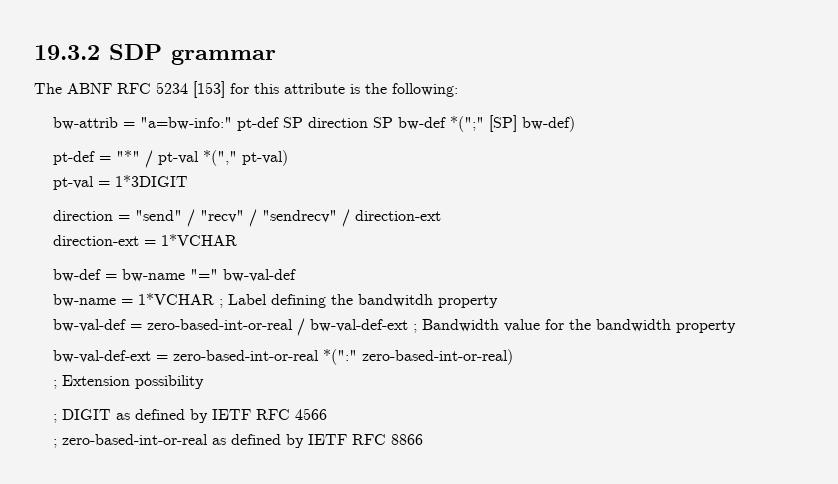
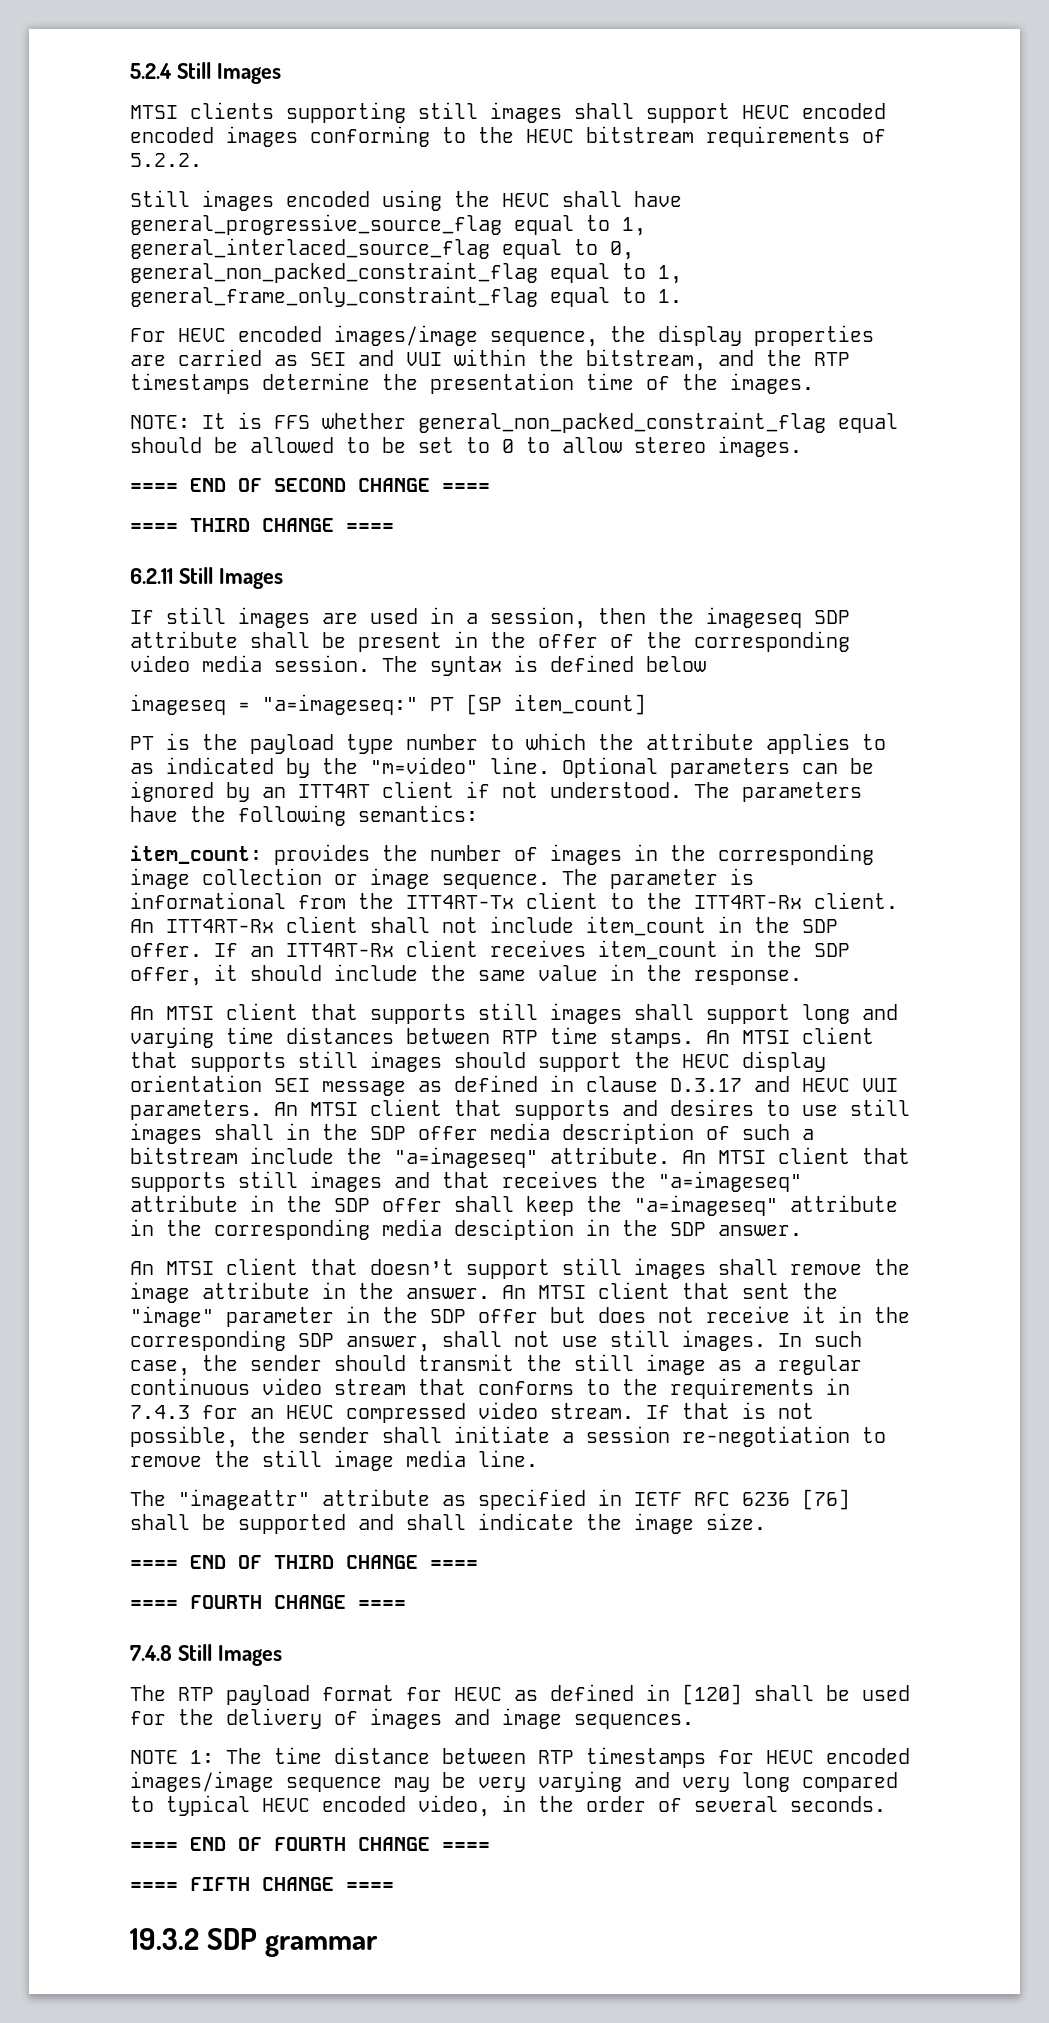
+ 5.2.4 Still Images
+ MTSI clients supporting still images shall support HEVC encoded encoded images conforming to the HEVC bitstream requirements of 5.2.2.
+ Still images encoded using the HEVC shall have general_progressive_source_flag equal to 1, general_interlaced_source_flag equal to 0, general_non_packed_constraint_flag equal to 1, general_frame_only_constraint_flag equal to 1.
+ For HEVC encoded images/image sequence, the display properties are carried as SEI and VUI within the bitstream, and the RTP timestamps determine the presentation time of the images.
+ NOTE: It is FFS whether general_non_packed_constraint_flag equal should be allowed to be set to 0 to allow stereo images.
+ ==== END OF SECOND CHANGE ====
+ ==== THIRD CHANGE ====
+ 6.2.11 Still Images
+ If still images are used in a session, then the imageseq SDP attribute shall be present in the offer of the corresponding video media session. The syntax is defined below
+ imageseq = "a=imageseq:" PT [SP item_count]
+ PT is the payload type number to which the attribute applies to as indicated by the "m=video" line. Optional parameters can be ignored by an ITT4RT client if not understood. The parameters have the following semantics:
+ item_count: provides the number of images in the corresponding image collection or image sequence. The parameter is informational from the ITT4RT-Tx client to the ITT4RT-Rx client. An ITT4RT-Rx client shall not include item_count in the SDP offer. If an ITT4RT-Rx client receives item_count in the SDP offer, it should include the same value in the response.
+ An MTSI client that supports still images shall support long and varying time distances between RTP time stamps. An MTSI client that supports still images should support the HEVC display orientation SEI message as defined in clause D.3.17 and HEVC VUI parameters. An MTSI client that supports and desires to use still images shall in the SDP offer media description of such a bitstream include the "a=imageseq" attribute. An MTSI client that supports still images and that receives the "a=imageseq" attribute in the SDP offer shall keep the "a=imageseq" attribute in the corresponding media desciption in the SDP answer.
+ An MTSI client that doesn’t support still images shall remove the image attribute in the answer. An MTSI client that sent the "image" parameter in the SDP offer but does not receive it in the corresponding SDP answer, shall not use still images. In such case, the sender should transmit the still image as a regular continuous video stream that conforms to the requirements in 7.4.3 for an HEVC compressed video stream. If that is not possible, the sender shall initiate a session re-negotiation to remove the still image media line.
+ The "imageattr" attribute as specified in IETF RFC 6236 [76] shall be supported and shall indicate the image size.
+ ==== END OF THIRD CHANGE ====
+ ==== FOURTH CHANGE ====
+ 7.4.8 Still Images
+ The RTP payload format for HEVC as defined in [120] shall be used for the delivery of images and image sequences.
+ NOTE 1: The time distance between RTP timestamps for HEVC encoded images/image sequence may be very varying and very long compared to typical HEVC encoded video, in the order of several seconds.
+ ==== END OF FOURTH CHANGE ====
+ ==== FIFTH CHANGE ====
  19.3.2 SDP grammar
- The ABNF RFC 5234 [153] for this attribute is the following:
- bw-attrib = "a=bw-info:" pt-def SP direction SP bw-def *(";" [SP] bw-def)
- pt-def = "*" / pt-val *("," pt-val)
- pt-val = 1*3DIGIT
- direction = "send" / "recv" / "sendrecv" / direction-ext
- direction-ext = 1*VCHAR
- bw-def = bw-name "=" bw-val-def
- bw-name = 1*VCHAR ; Label defining the bandwitdh property
- bw-val-def = zero-based-int-or-real / bw-val-def-ext ; Bandwidth value for the bandwidth property
- bw-val-def-ext = zero-based-int-or-real *(":" zero-based-int-or-real)
- ; Extension possibility
- ; DIGIT as defined by IETF RFC 4566
- ; zero-based-int-or-real as defined by IETF RFC 8866

